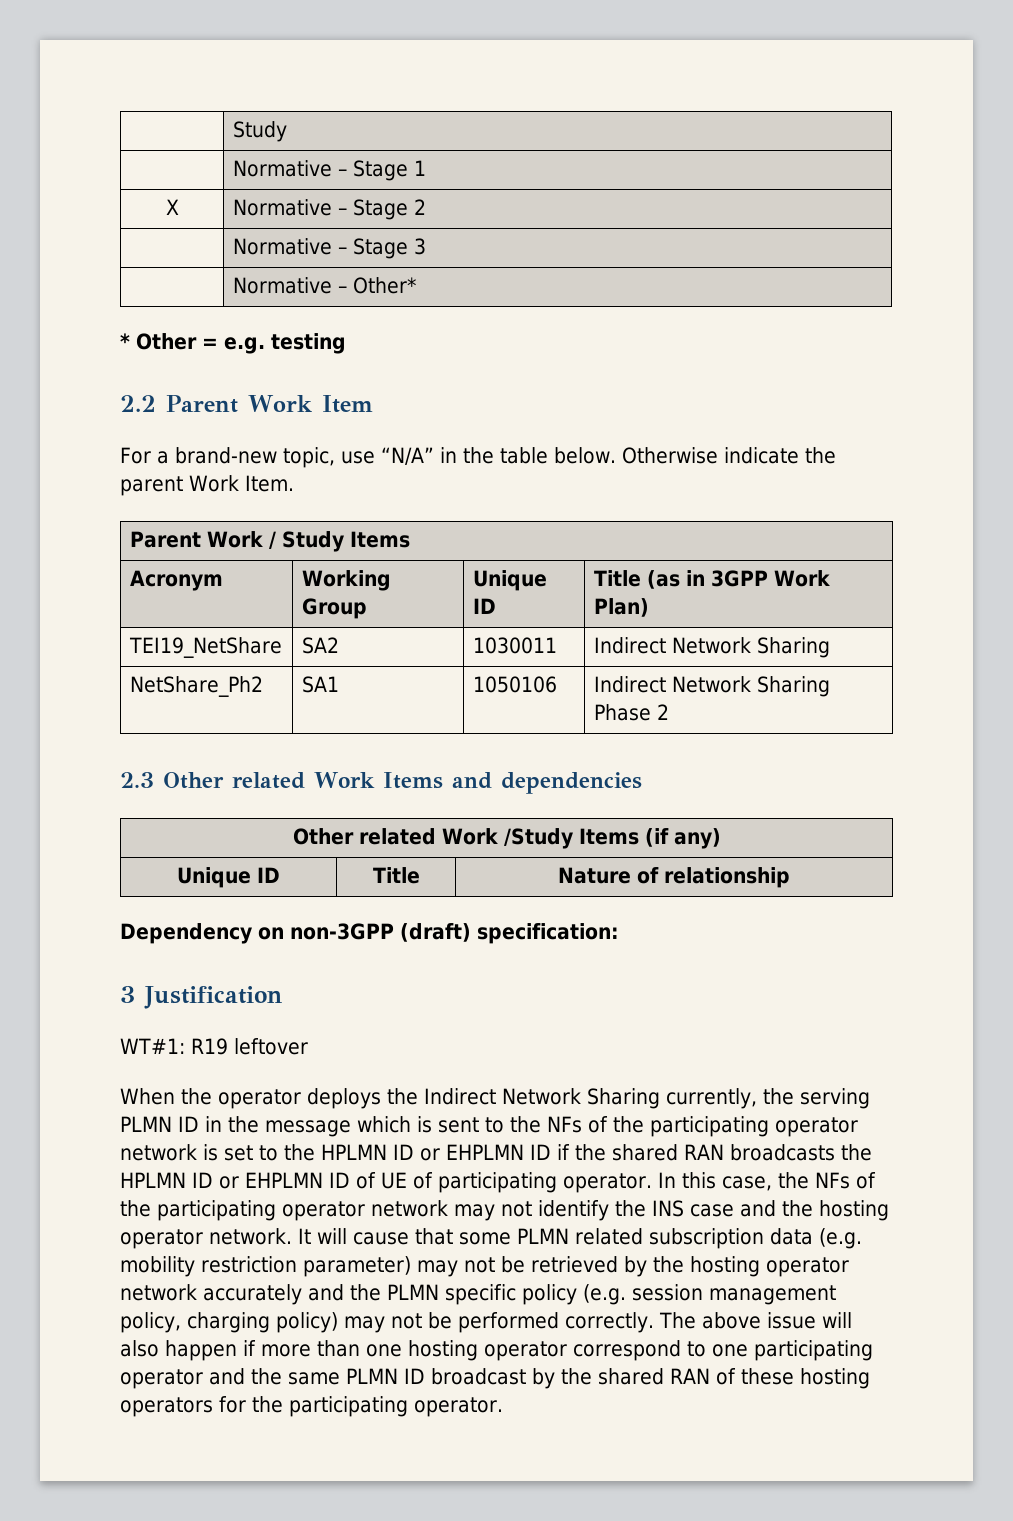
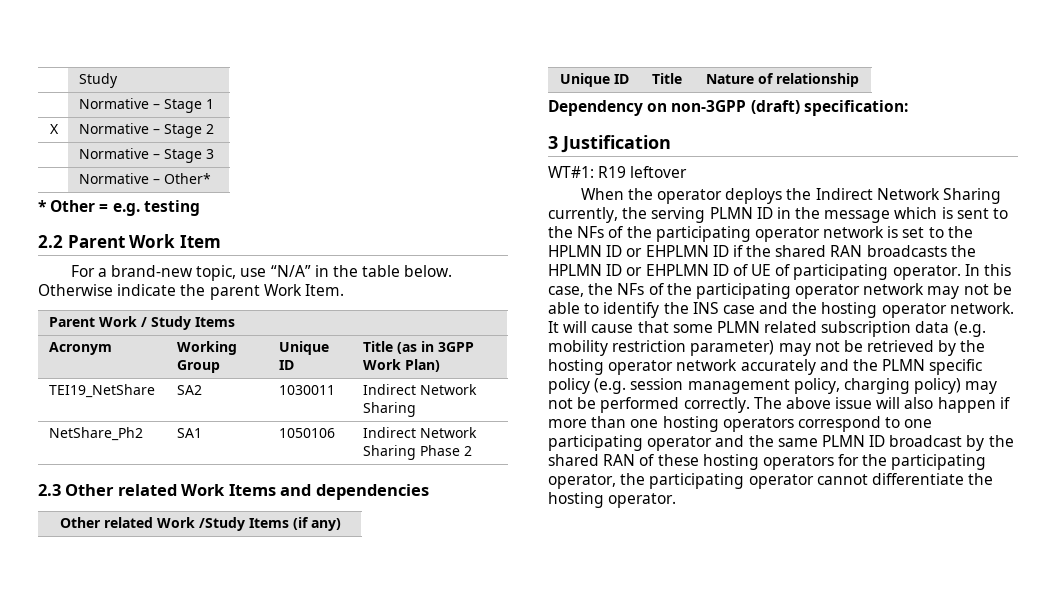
- In this case, the NFs of the participating operator network may not identify the INS case and the hosting operator network.
+ In this case, the NFs of the participating operator network may not be able to identify the INS case and the hosting operator network.
- The above issue will also happen if more than one hosting operator correspond to one participating operator and the same PLMN ID broadcast by the shared RAN of these hosting operators for the participating operator.
+ The above issue will also happen if more than one hosting operators correspond to one participating operator and the same PLMN ID broadcast by the shared RAN of these hosting operators for the participating operator, the participating operator cannot differentiate the hosting operator.

